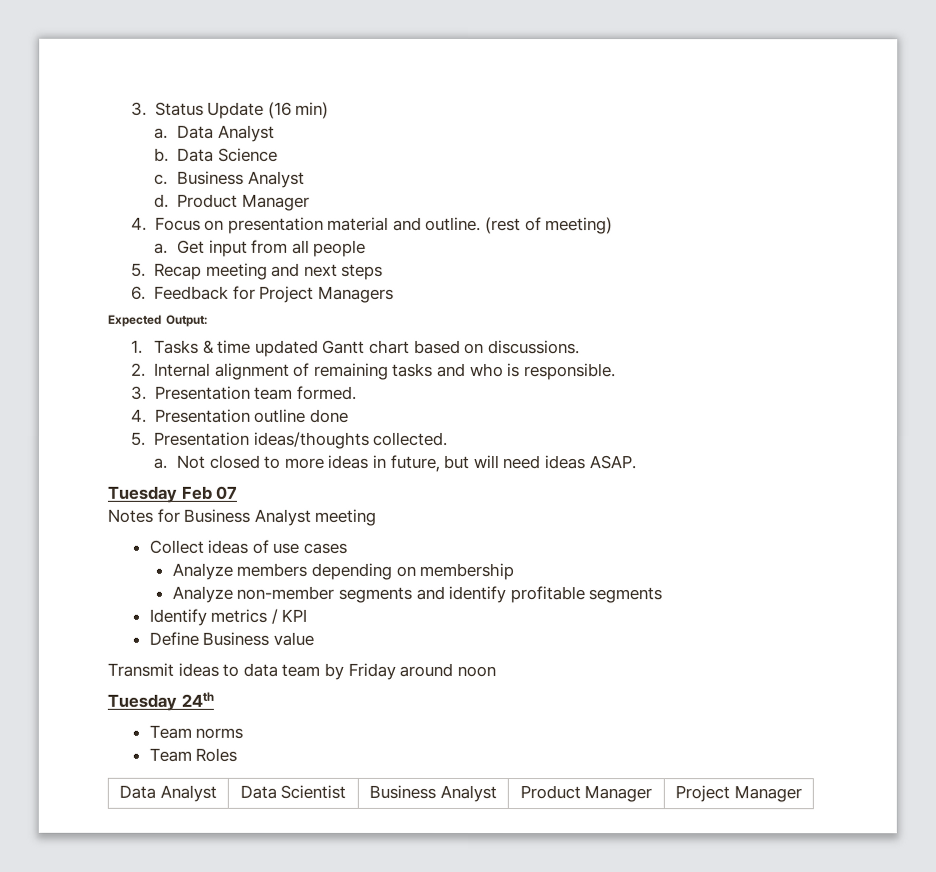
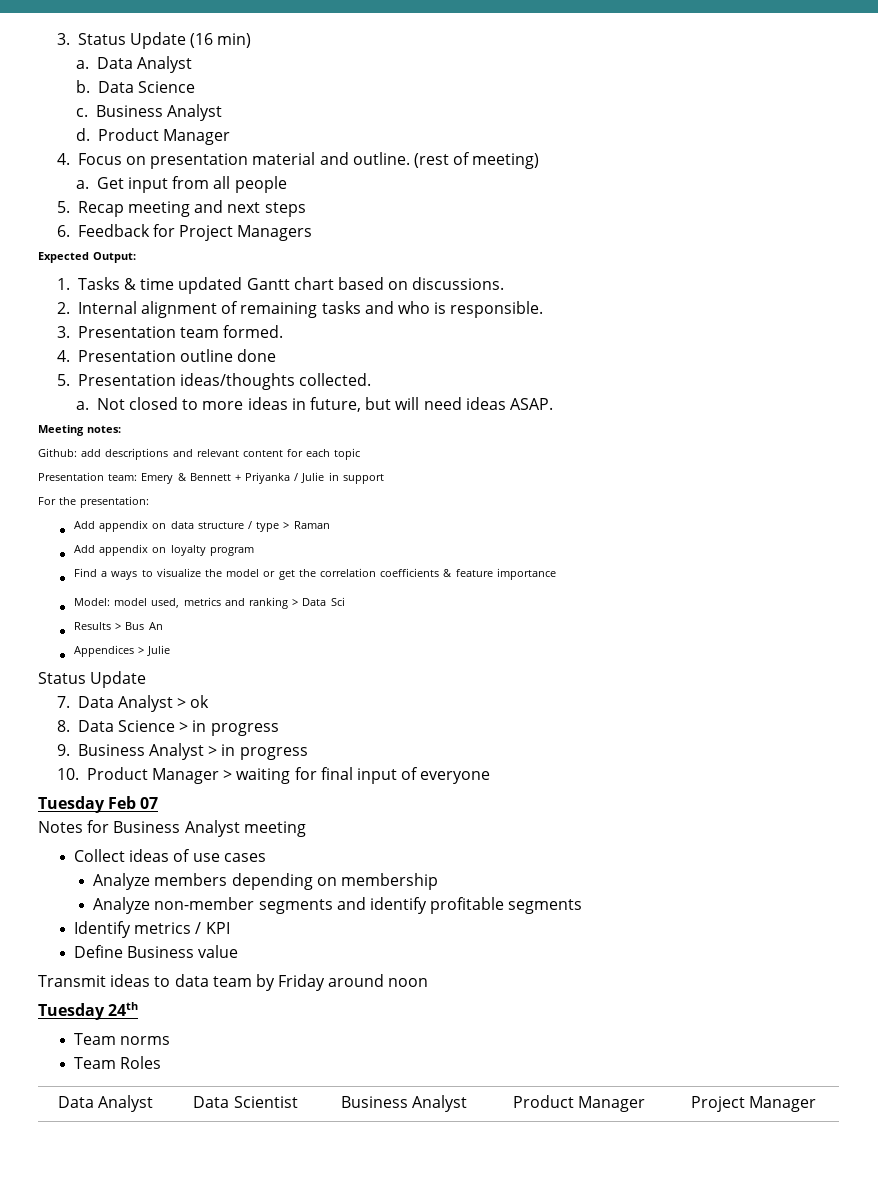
+ Meeting notes:
+ Github: add descriptions and relevant content for each topic
+ Presentation team: Emery & Bennett + Priyanka / Julie in support
+ For the presentation:
+ Add appendix on data structure / type > Raman
+ Add appendix on loyalty program
+ Find a ways to visualize the model or get the correlation coefficients & feature importance
+ Model: model used, metrics and ranking > Data Sci
+ Results > Bus An
+ Appendices > Julie
+ Status Update
+ 7. Data Analyst > ok
+ 8. Data Science > in progress
+ 9. Business Analyst > in progress
+ 10. Product Manager > waiting for final input of everyone

